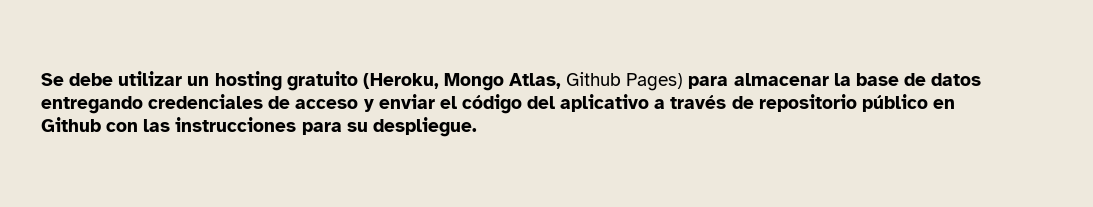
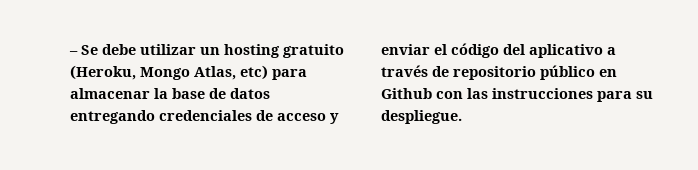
- Se debe utilizar un hosting gratuito (Heroku, Mongo Atlas, Github Pages) para almacenar la base de datos entregando credenciales de acceso y enviar el código del aplicativo a través de repositorio público en Github con las instrucciones para su despliegue.
+ – Se debe utilizar un hosting gratuito (Heroku, Mongo Atlas, etc) para almacenar la base de datos entregando credenciales de acceso y enviar el código del aplicativo a través de repositorio público en Github con las instrucciones para su despliegue.

